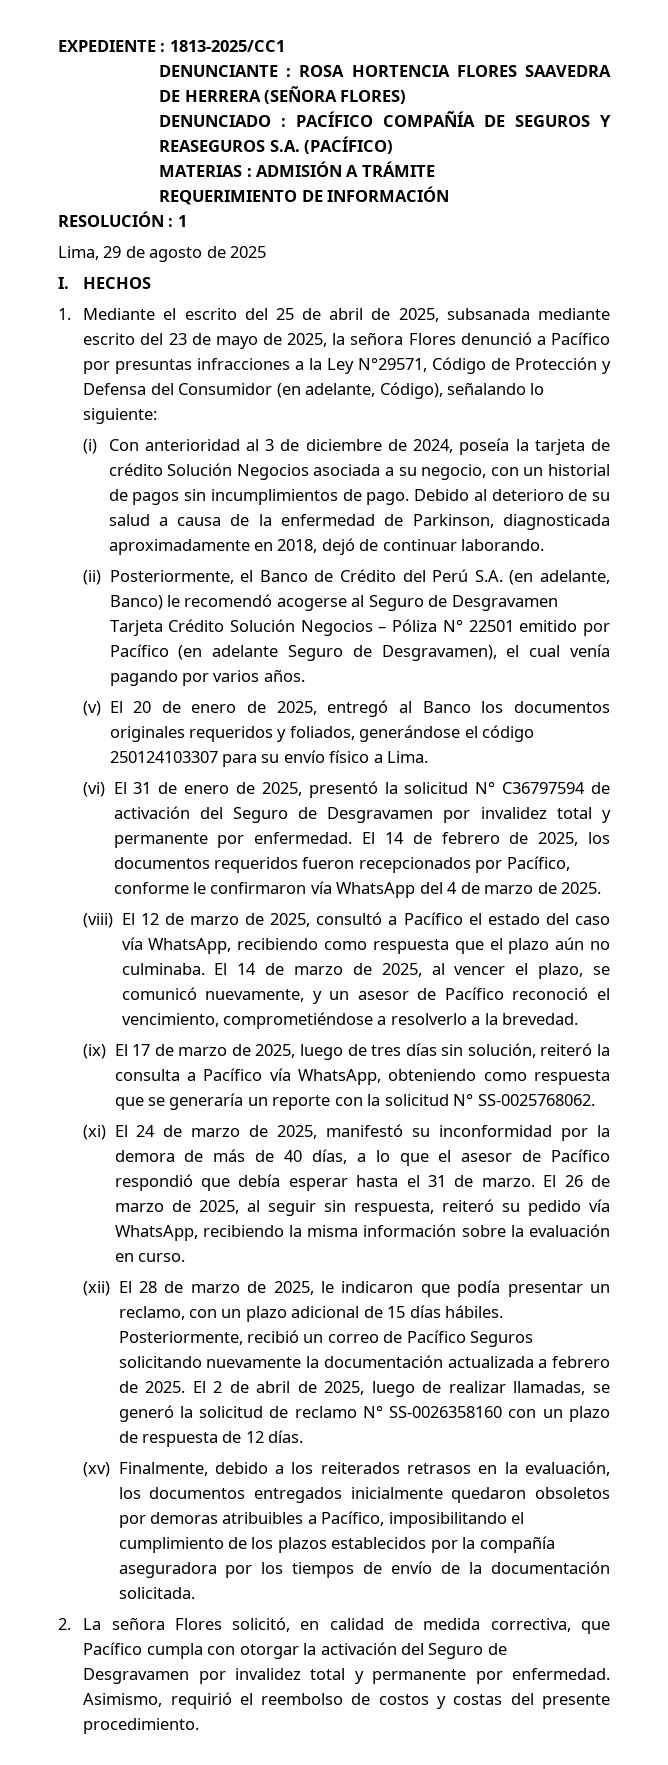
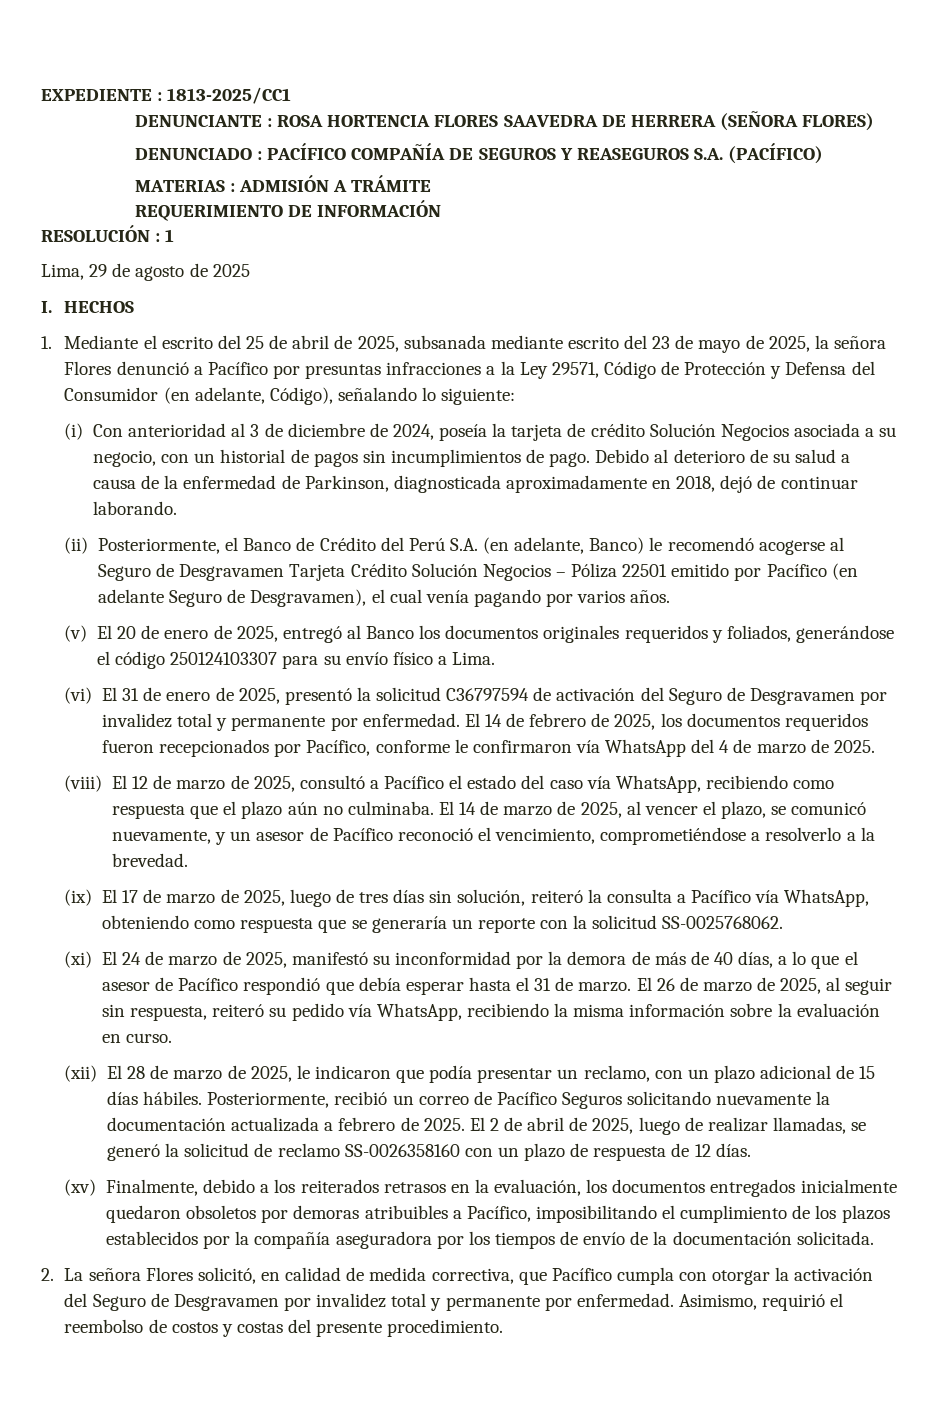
- 1. Mediante el escrito del 25 de abril de 2025, subsanada mediante escrito del 23 de mayo de 2025, la señora Flores denunció a Pacífico por presuntas infracciones a la Ley N°29571, Código de Protección y Defensa del Consumidor (en adelante, Código), señalando lo siguiente:
+ 1. Mediante el escrito del 25 de abril de 2025, subsanada mediante escrito del 23 de mayo de 2025, la señora Flores denunció a Pacífico por presuntas infracciones a la Ley 29571, Código de Protección y Defensa del Consumidor (en adelante, Código), señalando lo siguiente:
- (ii) Posteriormente, el Banco de Crédito del Perú S.A. (en adelante, Banco) le recomendó acogerse al Seguro de Desgravamen Tarjeta Crédito Solución Negocios – Póliza N° 22501 emitido por Pacífico (en adelante Seguro de Desgravamen), el cual venía pagando por varios años.
+ (ii) Posteriormente, el Banco de Crédito del Perú S.A. (en adelante, Banco) le recomendó acogerse al Seguro de Desgravamen Tarjeta Crédito Solución Negocios – Póliza 22501 emitido por Pacífico (en adelante Seguro de Desgravamen), el cual venía pagando por varios años.
- (vi) El 31 de enero de 2025, presentó la solicitud N° C36797594 de activación del Seguro de Desgravamen por invalidez total y permanente por enfermedad.
+ (vi) El 31 de enero de 2025, presentó la solicitud C36797594 de activación del Seguro de Desgravamen por invalidez total y permanente por enfermedad.
- (ix) El 17 de marzo de 2025, luego de tres días sin solución, reiteró la consulta a Pacífico vía WhatsApp, obteniendo como respuesta que se generaría un reporte con la solicitud N° SS-0025768062.
+ (ix) El 17 de marzo de 2025, luego de tres días sin solución, reiteró la consulta a Pacífico vía WhatsApp, obteniendo como respuesta que se generaría un reporte con la solicitud SS-0025768062.
- El 2 de abril de 2025, luego de realizar llamadas, se generó la solicitud de reclamo N° SS-0026358160 con un plazo de respuesta de 12 días.
+ El 2 de abril de 2025, luego de realizar llamadas, se generó la solicitud de reclamo SS-0026358160 con un plazo de respuesta de 12 días.

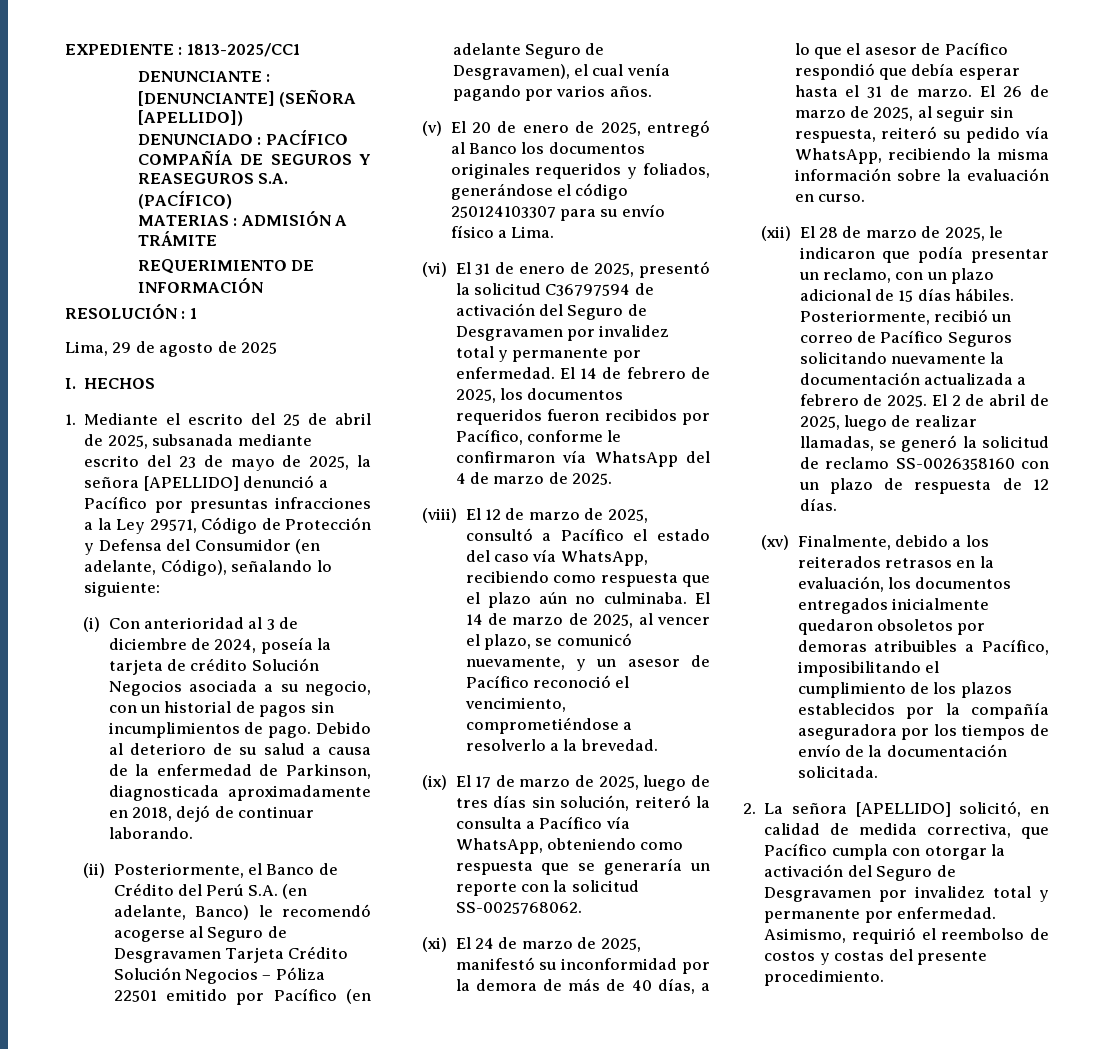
- DENUNCIANTE : ROSA HORTENCIA FLORES SAAVEDRA DE HERRERA (SEÑORA FLORES)
+ DENUNCIANTE : [DENUNCIANTE] (SEÑORA [APELLIDO])
- 1. Mediante el escrito del 25 de abril de 2025, subsanada mediante escrito del 23 de mayo de 2025, la señora Flores denunció a Pacífico por presuntas infracciones a la Ley 29571, Código de Protección y Defensa del Consumidor (en adelante, Código), señalando lo siguiente:
+ 1. Mediante el escrito del 25 de abril de 2025, subsanada mediante escrito del 23 de mayo de 2025, la señora [APELLIDO] denunció a Pacífico por presuntas infracciones a la Ley 29571, Código de Protección y Defensa del Consumidor (en adelante, Código), señalando lo siguiente:
- El 14 de febrero de 2025, los documentos requeridos fueron recepcionados por Pacífico, conforme le confirmaron vía WhatsApp del 4 de marzo de 2025.
+ El 14 de febrero de 2025, los documentos requeridos fueron recibidos por Pacífico, conforme le confirmaron vía WhatsApp del 4 de marzo de 2025.
- 2. La señora Flores solicitó, en calidad de medida correctiva, que Pacífico cumpla con otorgar la activación del Seguro de Desgravamen por invalidez total y permanente por enfermedad.
+ 2. La señora [APELLIDO] solicitó, en calidad de medida correctiva, que Pacífico cumpla con otorgar la activación del Seguro de Desgravamen por invalidez total y permanente por enfermedad.

